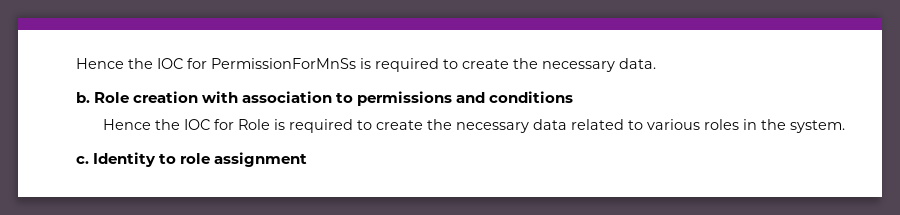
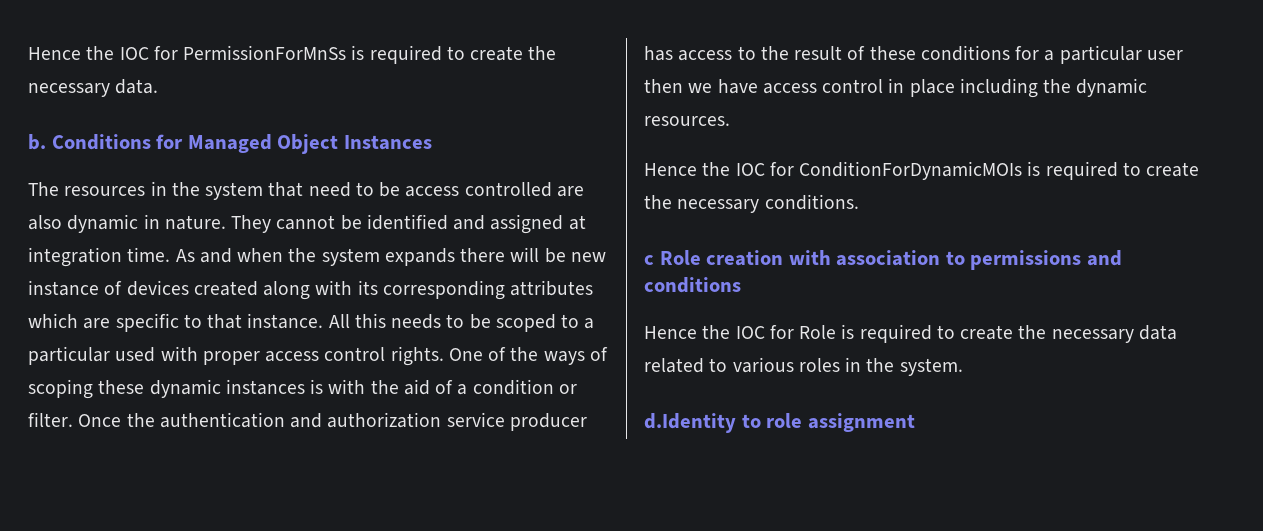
- Role creation with association to permissions and conditions
+ Conditions for Managed Object Instances
+ The resources in the system that need to be access controlled are also dynamic in nature. They cannot be identified and assigned at integration time. As and when the system expands there will be new instance of devices created along with its corresponding attributes which are specific to that instance. All this needs to be scoped to a particular used with proper access control rights. One of the ways of scoping these dynamic instances is with the aid of a condition or filter. Once the authentication and authorization service producer has access to the result of these conditions for a particular user then we have access control in place including the dynamic resources.
+ Hence the IOC for ConditionForDynamicMOIs is required to create the necessary conditions.
+ c Role creation with association to permissions and conditions
- c. Identity to role assignment
+ d.Identity to role assignment

